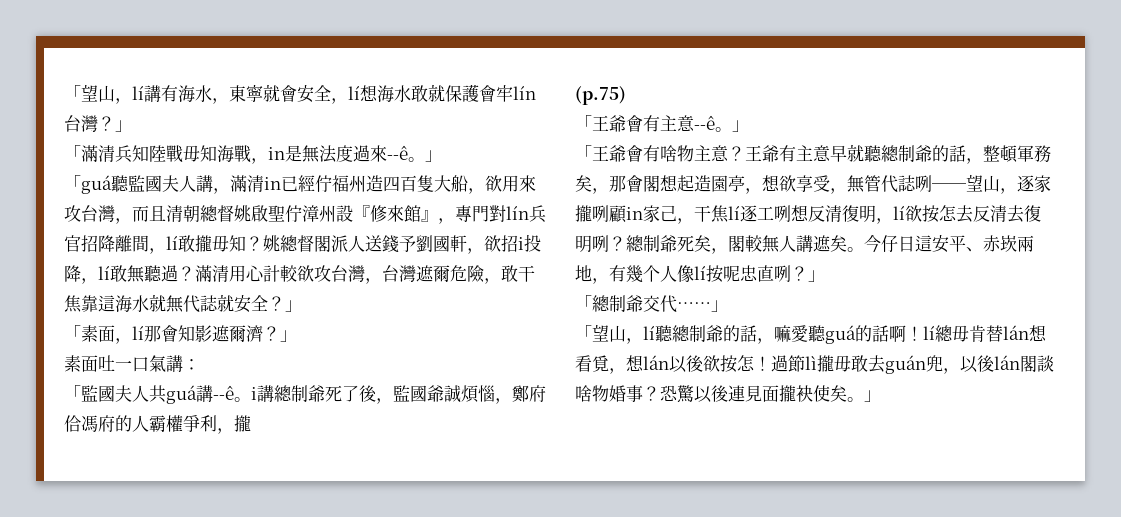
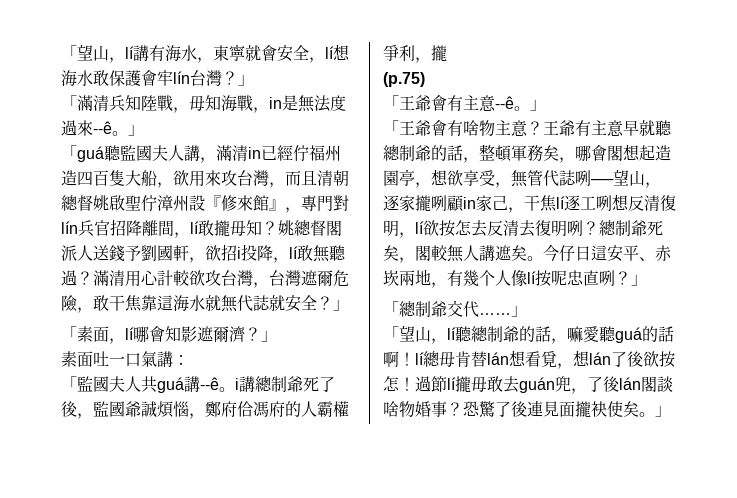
- 「望山，lí講有海水，東寧就會安全，lí想海水敢就保護會牢lín台灣？」
+ 「望山，lí講有海水，東寧就會安全，lí想海水敢保護會牢lín台灣？」
- 「滿清兵知陸戰毋知海戰，in是無法度過來--ê。」
+ 「滿清兵知陸戰，毋知海戰，in是無法度過來--ê。」
- 「素面，lí那會知影遮爾濟？」
+ 「素面，lí哪會知影遮爾濟？」
- 王爺有主意早就聽總制爺的話，整頓軍務矣，那會閣想起造園亭，想欲享受，無管代誌咧──望山，逐家攏咧顧in家己，干焦lí逐工咧想反清復明，lí欲按怎去反清去復明咧？
+ 王爺有主意早就聽總制爺的話，整頓軍務矣，哪會閣想起造園亭，想欲享受，無管代誌咧──望山，逐家攏咧顧in家己，干焦lí逐工咧想反清復明，lí欲按怎去反清去復明咧？
- 「望山，lí聽總制爺的話，嘛愛聽guá的話啊！lí總毋肯替lán想看覓，想lán以後欲按怎！
+ 「望山，lí聽總制爺的話，嘛愛聽guá的話啊！lí總毋肯替lán想看覓，想lán了後欲按怎！
- 過節lì攏毋敢去guán兜，以後lán閣談啥物婚事？
+ 過節lí攏毋敢去guán兜，了後lán閣談啥物婚事？
- 恐驚以後連見面攏袂使矣。」
+ 恐驚了後連見面攏袂使矣。」

